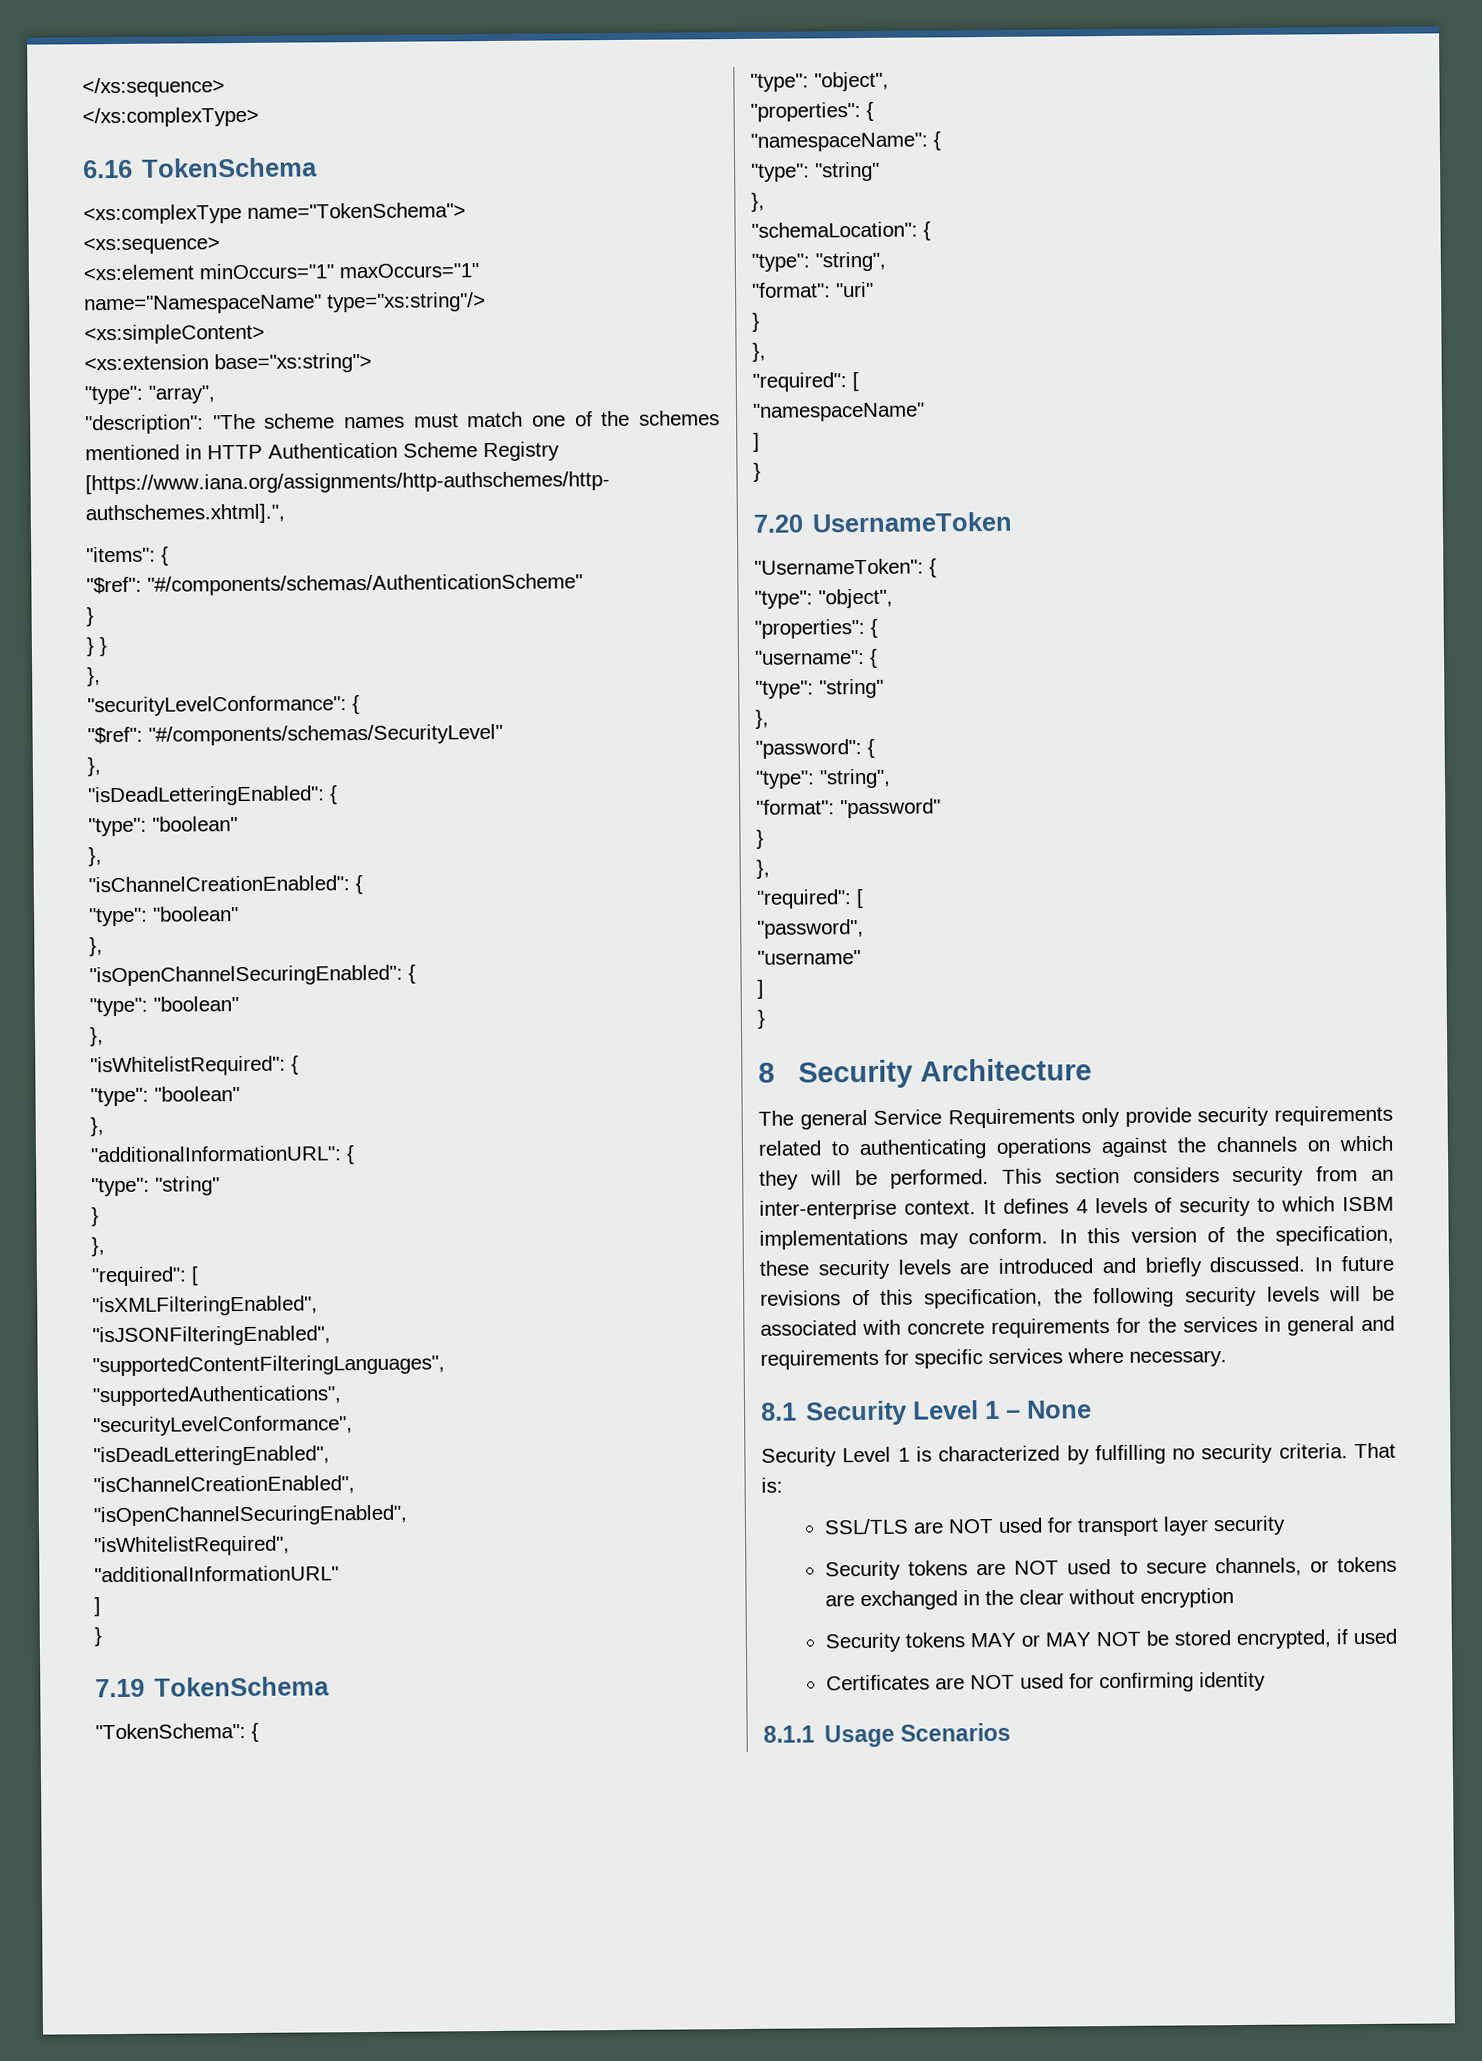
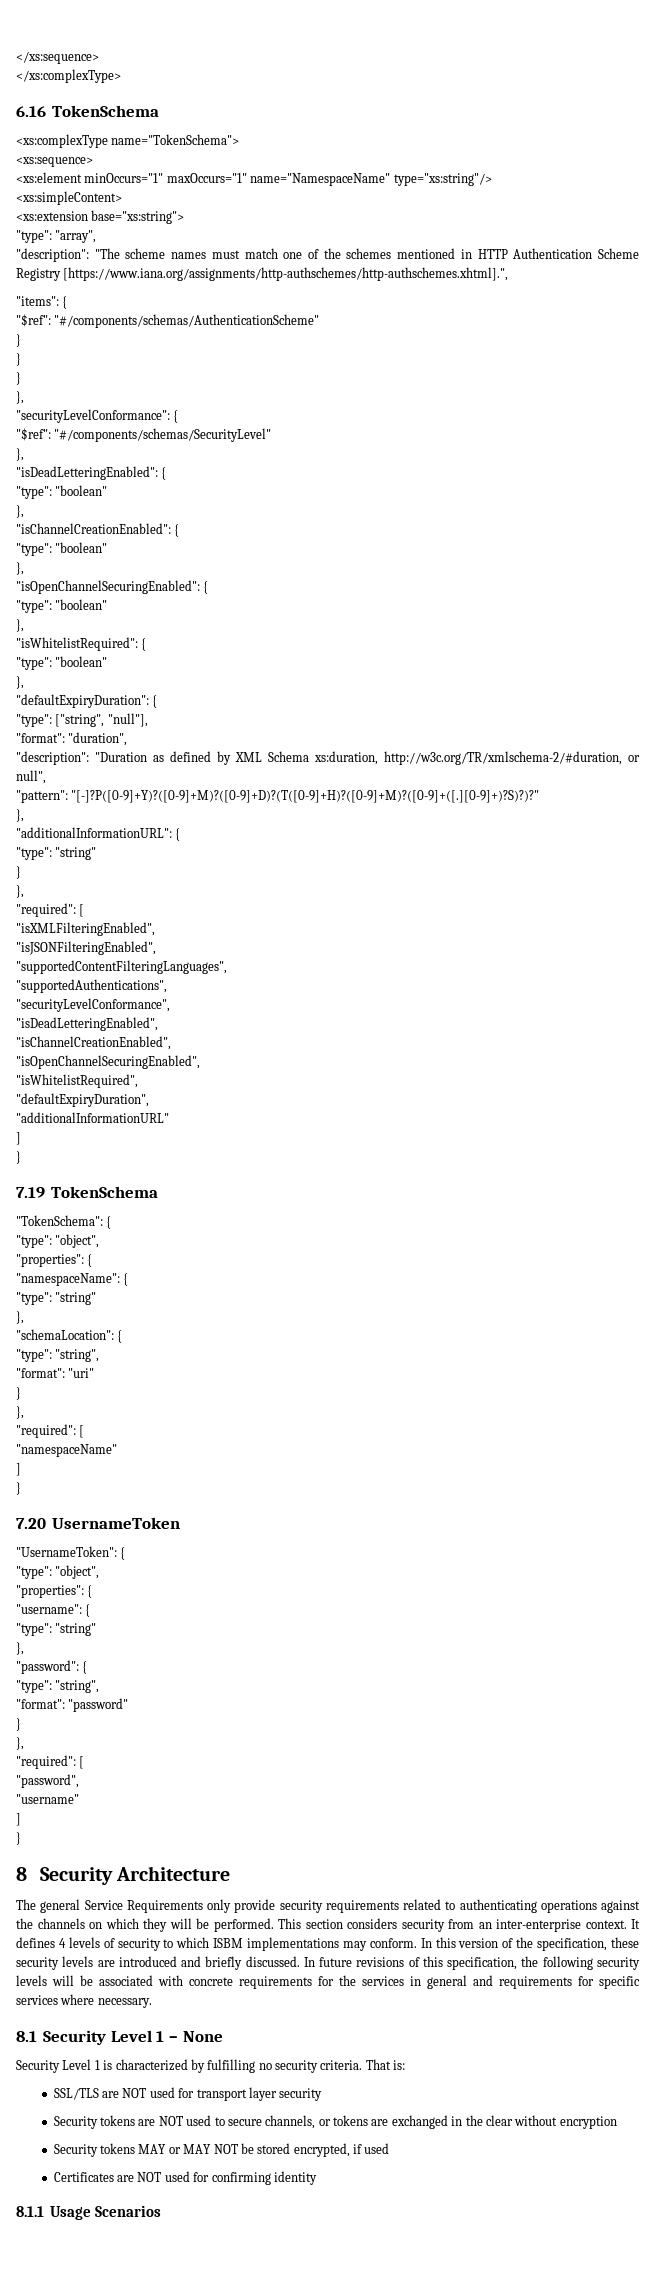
  "$ref": "#/components/schemas/AuthenticationScheme"
  }
- } }
+ }
+ }
+ "defaultExpiryDuration": {
+ "type": ["string", "null"],
+ "format": "duration",
+ "description": "Duration as defined by XML Schema xs:duration, http://w3c.org/TR/xmlschema-2/#duration, or null",
+ "pattern": "[-]?P([0-9]+Y)?([0-9]+M)?([0-9]+D)?(T([0-9]+H)?([0-9]+M)?([0-9]+([.][0-9]+)?S)?)?"
+ },
+ "defaultExpiryDuration",

